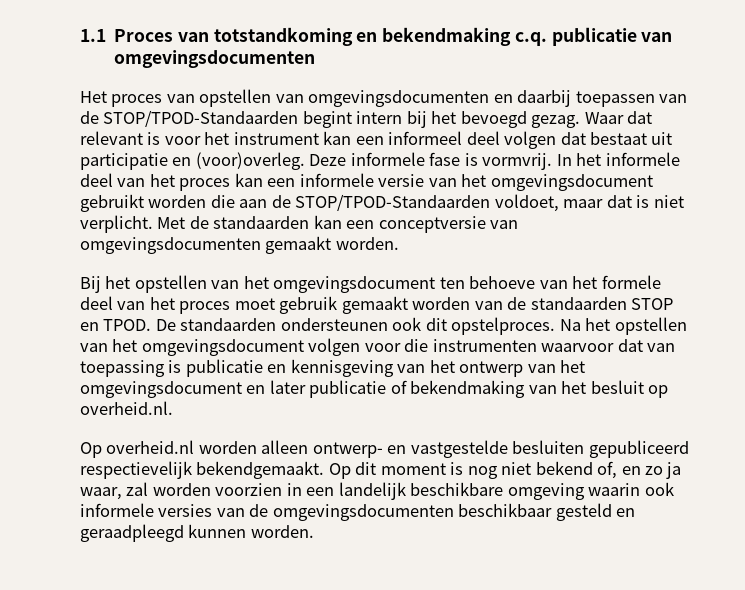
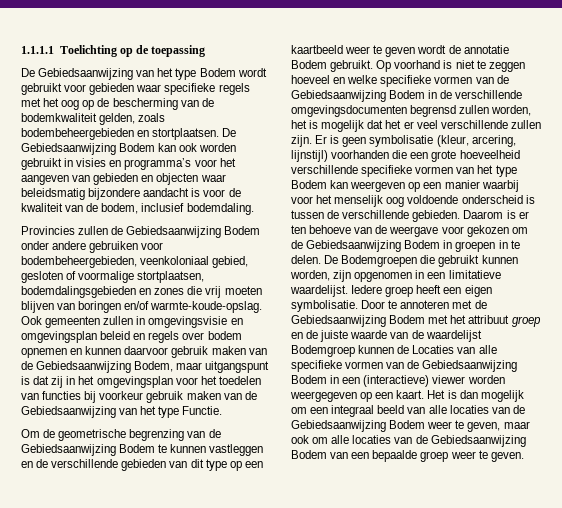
- 1.1 Proces van totstandkoming en bekendmaking c.q. publicatie van omgevingsdocumenten
- Het proces van opstellen van omgevingsdocumenten en daarbij toepassen van de STOP/TPOD-Standaarden begint intern bij het bevoegd gezag. Waar dat relevant is voor het instrument kan een informeel deel volgen dat bestaat uit participatie en (voor)overleg. Deze informele fase is vormvrij. In het informele deel van het proces kan een informele versie van het omgevingsdocument gebruikt worden die aan de STOP/TPOD-Standaarden voldoet, maar dat is niet verplicht. Met de standaarden kan een conceptversie van omgevingsdocumenten gemaakt worden.
- Bij het opstellen van het omgevingsdocument ten behoeve van het formele deel van het proces moet gebruik gemaakt worden van de standaarden STOP en TPOD. De standaarden ondersteunen ook dit opstelproces. Na het opstellen van het omgevingsdocument volgen voor die instrumenten waarvoor dat van toepassing is publicatie en kennisgeving van het ontwerp van het omgevingsdocument en later publicatie of bekendmaking van het besluit op overheid.nl.
- Op overheid.nl worden alleen ontwerp- en vastgestelde besluiten gepubliceerd respectievelijk bekendgemaakt. Op dit moment is nog niet bekend of, en zo ja waar, zal worden voorzien in een landelijk beschikbare omgeving waarin ook informele versies van de omgevingsdocumenten beschikbaar gesteld en geraadpleegd kunnen worden.
+ 1.1.1.1 Toelichting op de toepassing
+ De Gebiedsaanwijzing van het type Bodem wordt gebruikt voor gebieden waar specifieke regels met het oog op de bescherming van de bodemkwaliteit gelden, zoals bodembeheergebieden en stortplaatsen. De Gebiedsaanwijzing Bodem kan ook worden gebruikt in visies en programma’s voor het aangeven van gebieden en objecten waar beleidsmatig bijzondere aandacht is voor de kwaliteit van de bodem, inclusief bodemdaling.
+ Provincies zullen de Gebiedsaanwijzing Bodem onder andere gebruiken voor bodembeheergebieden, veenkoloniaal gebied, gesloten of voormalige stortplaatsen, bodemdalingsgebieden en zones die vrij moeten blijven van boringen en/of warmte-koude-opslag. Ook gemeenten zullen in omgevingsvisie en omgevingsplan beleid en regels over bodem opnemen en kunnen daarvoor gebruik maken van de Gebiedsaanwijzing Bodem, maar uitgangspunt is dat zij in het omgevingsplan voor het toedelen van functies bij voorkeur gebruik maken van de Gebiedsaanwijzing van het type Functie.
+ Om de geometrische begrenzing van de Gebiedsaanwijzing Bodem te kunnen vastleggen en de verschillende gebieden van dit type op een kaartbeeld weer te geven wordt de annotatie Bodem gebruikt. Op voorhand is niet te zeggen hoeveel en welke specifieke vormen van de Gebiedsaanwijzing Bodem in de verschillende omgevingsdocumenten begrensd zullen worden, het is mogelijk dat het er veel verschillende zullen zijn. Er is geen symbolisatie (kleur, arcering, lijnstijl) voorhanden die een grote hoeveelheid verschillende specifieke vormen van het type Bodem kan weergeven op een manier waarbij voor het menselijk oog voldoende onderscheid is tussen de verschillende gebieden. Daarom is er ten behoeve van de weergave voor gekozen om de Gebiedsaanwijzing Bodem in groepen in te delen. De Bodemgroepen die gebruikt kunnen worden, zijn opgenomen in een limitatieve waardelijst. Iedere groep heeft een eigen symbolisatie. Door te annoteren met de Gebiedsaanwijzing Bodem met het attribuut groep en de juiste waarde van de waardelijst Bodemgroep kunnen de Locaties van alle specifieke vormen van de Gebiedsaanwijzing Bodem in een (interactieve) viewer worden weergegeven op een kaart. Het is dan mogelijk om een integraal beeld van alle locaties van de Gebiedsaanwijzing Bodem weer te geven, maar ook om alle locaties van de Gebiedsaanwijzing Bodem van een bepaalde groep weer te geven.

